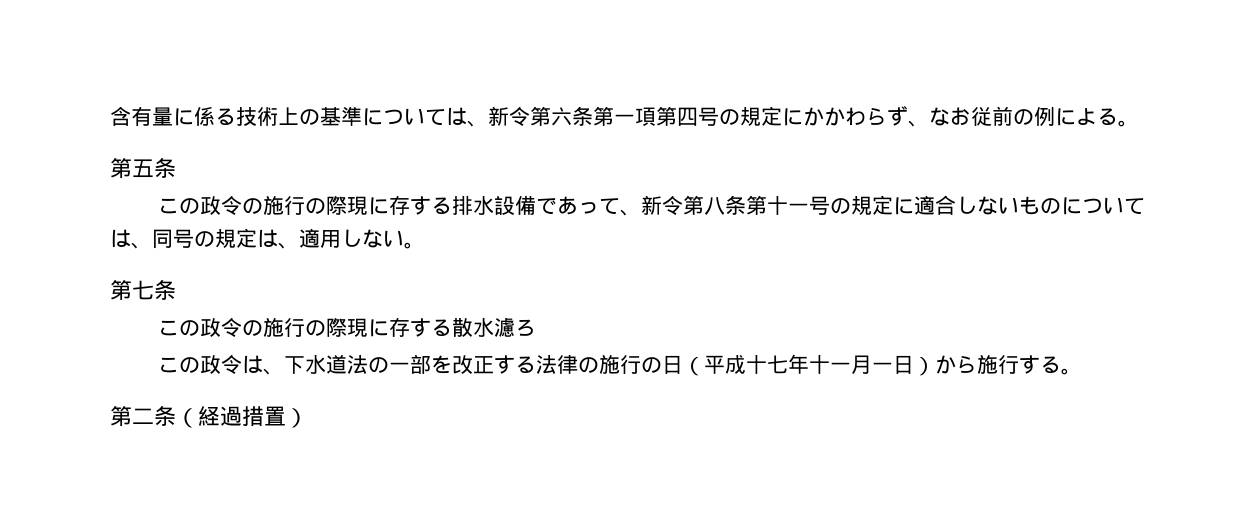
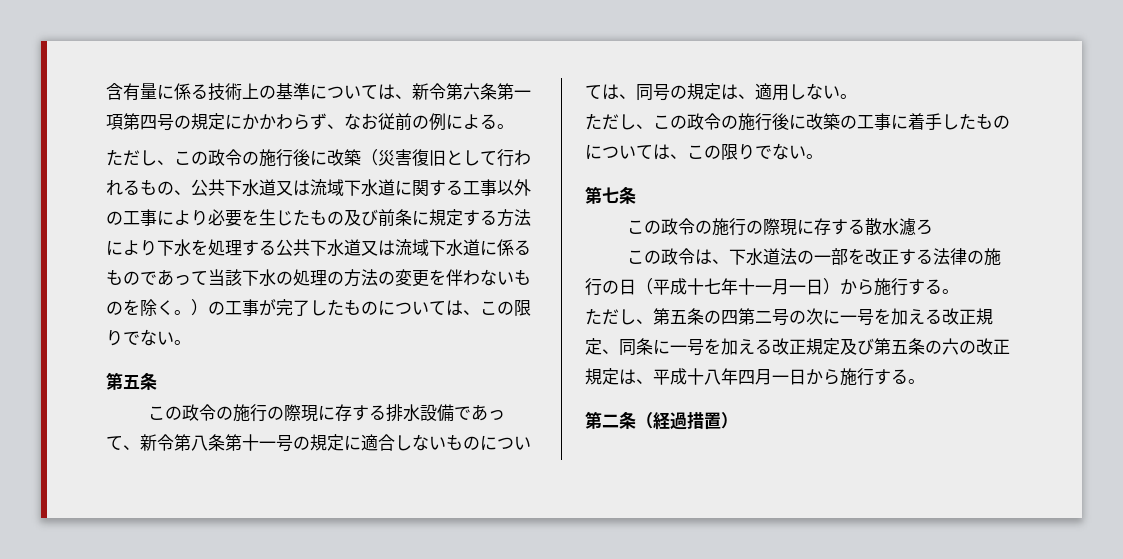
+ ただし、この政令の施行後に改築（災害復旧として行われるもの、公共下水道又は流域下水道に関する工事以外の工事により必要を生じたもの及び前条に規定する方法により下水を処理する公共下水道又は流域下水道に係るものであって当該下水の処理の方法の変更を伴わないものを除く。）の工事が完了したものについては、この限りでない。
+ ただし、この政令の施行後に改築の工事に着手したものについては、この限りでない。
+ ただし、第五条の四第二号の次に一号を加える改正規定、同条に一号を加える改正規定及び第五条の六の改正規定は、平成十八年四月一日から施行する。

